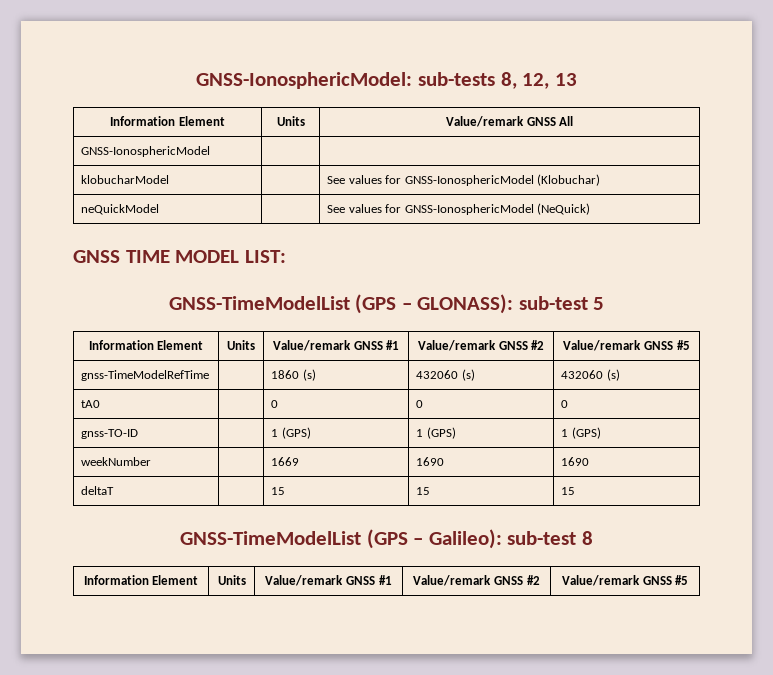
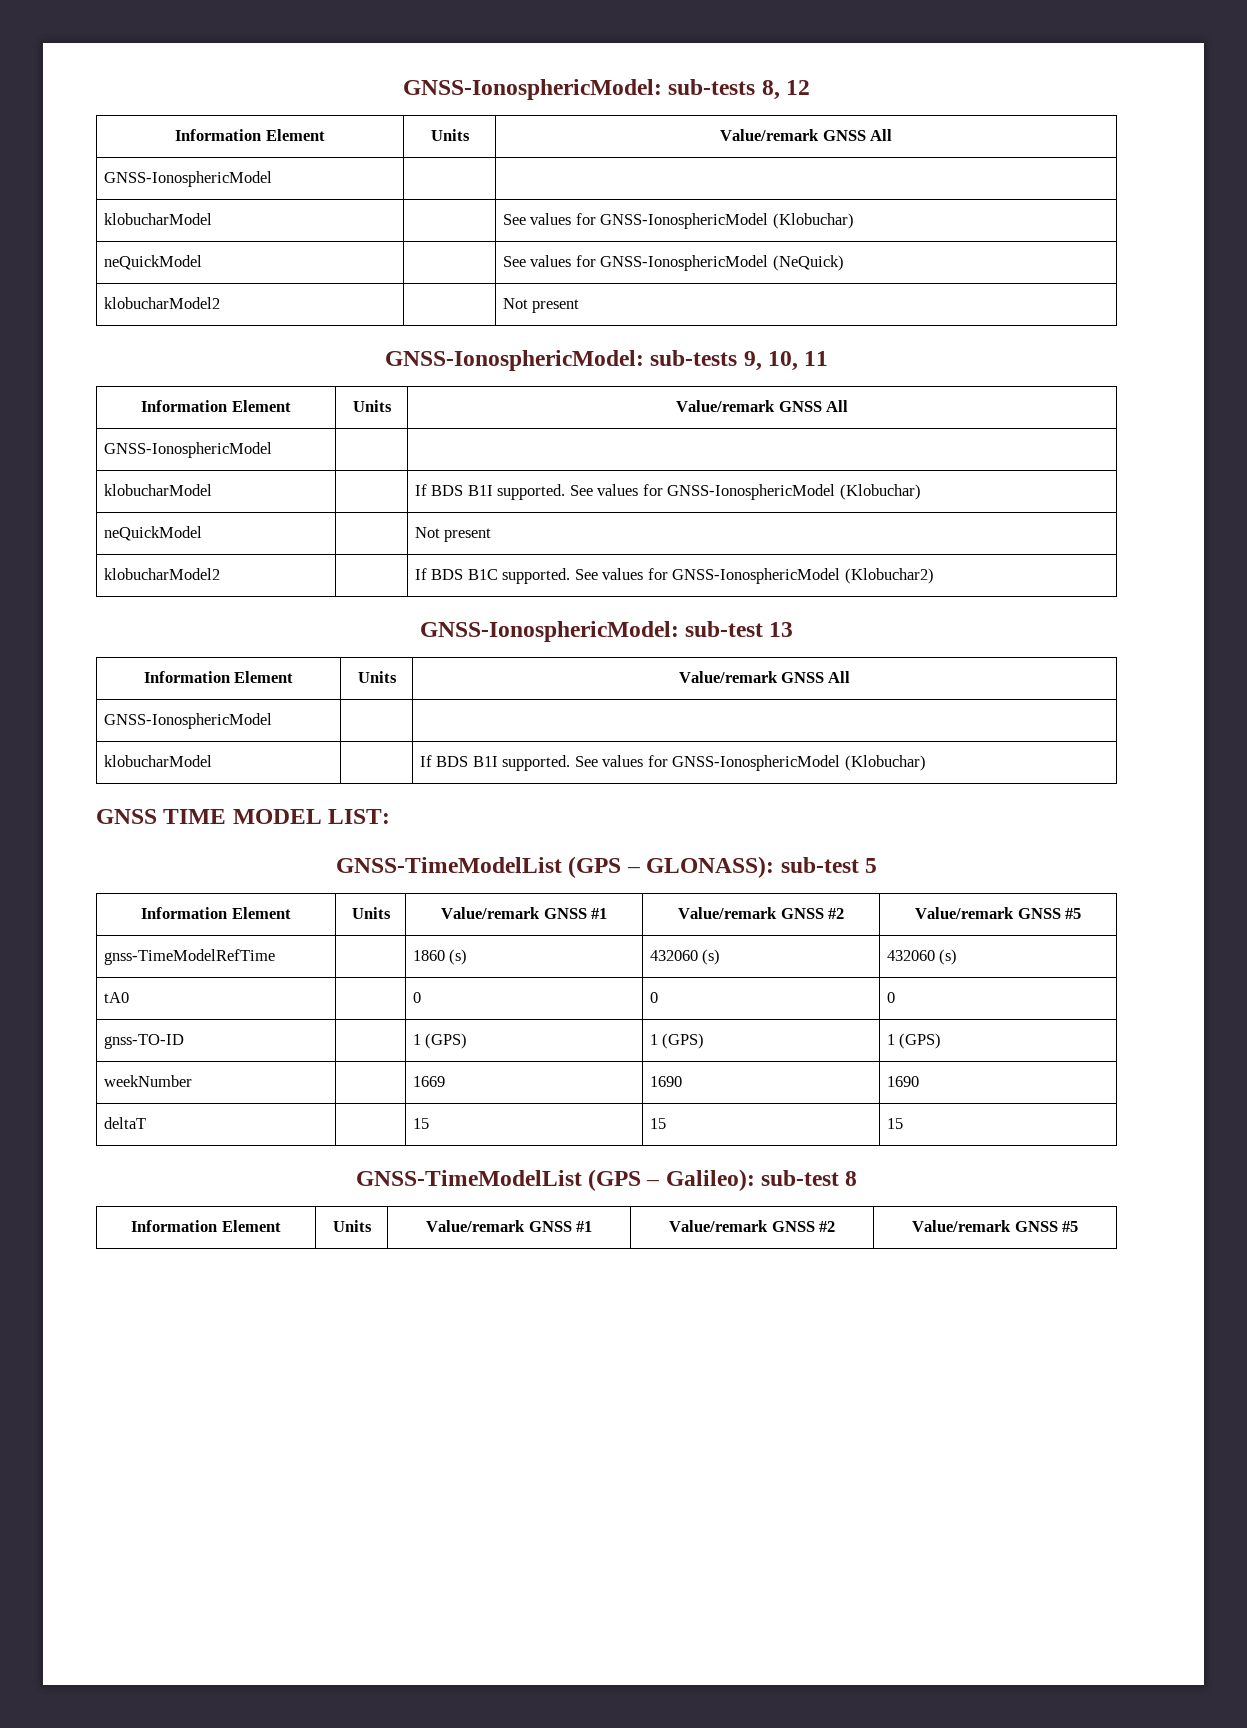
- GNSS-IonosphericModel: sub-tests 8, 12, 13
+ GNSS-IonosphericModel: sub-tests 8, 12
+ klobucharModel2 | | Not present
+ GNSS-IonosphericModel: sub-tests 9, 10, 11
+ Information Element | Units | Value/remark GNSS All
+ GNSS-IonosphericModel | |
+ klobucharModel | | If BDS B1I supported. See values for GNSS-IonosphericModel (Klobuchar)
+ neQuickModel | | Not present
+ klobucharModel2 | | If BDS B1C supported. See values for GNSS-IonosphericModel (Klobuchar2)
+ GNSS-IonosphericModel: sub-test 13
+ Information Element | Units | Value/remark GNSS All
+ GNSS-IonosphericModel | |
+ klobucharModel | | If BDS B1I supported. See values for GNSS-IonosphericModel (Klobuchar)

